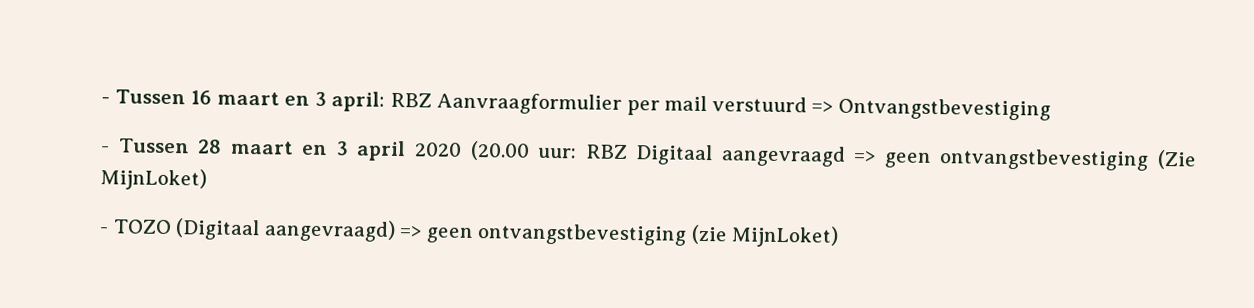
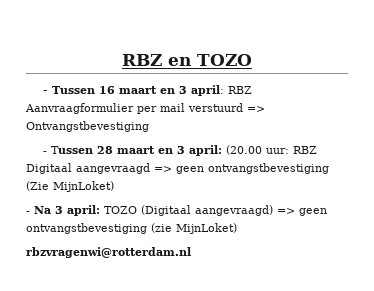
+ RBZ en TOZO
- - Tussen 28 maart en 3 april 2020 (20.00 uur: RBZ Digitaal aangevraagd => geen ontvangstbevestiging (Zie MijnLoket)
+ - Tussen 28 maart en 3 april: (20.00 uur: RBZ Digitaal aangevraagd => geen ontvangstbevestiging (Zie MijnLoket)
- - TOZO (Digitaal aangevraagd) => geen ontvangstbevestiging (zie MijnLoket)
+ - Na 3 april: TOZO (Digitaal aangevraagd) => geen ontvangstbevestiging (zie MijnLoket)
+ rbzvragenwi@rotterdam.nl

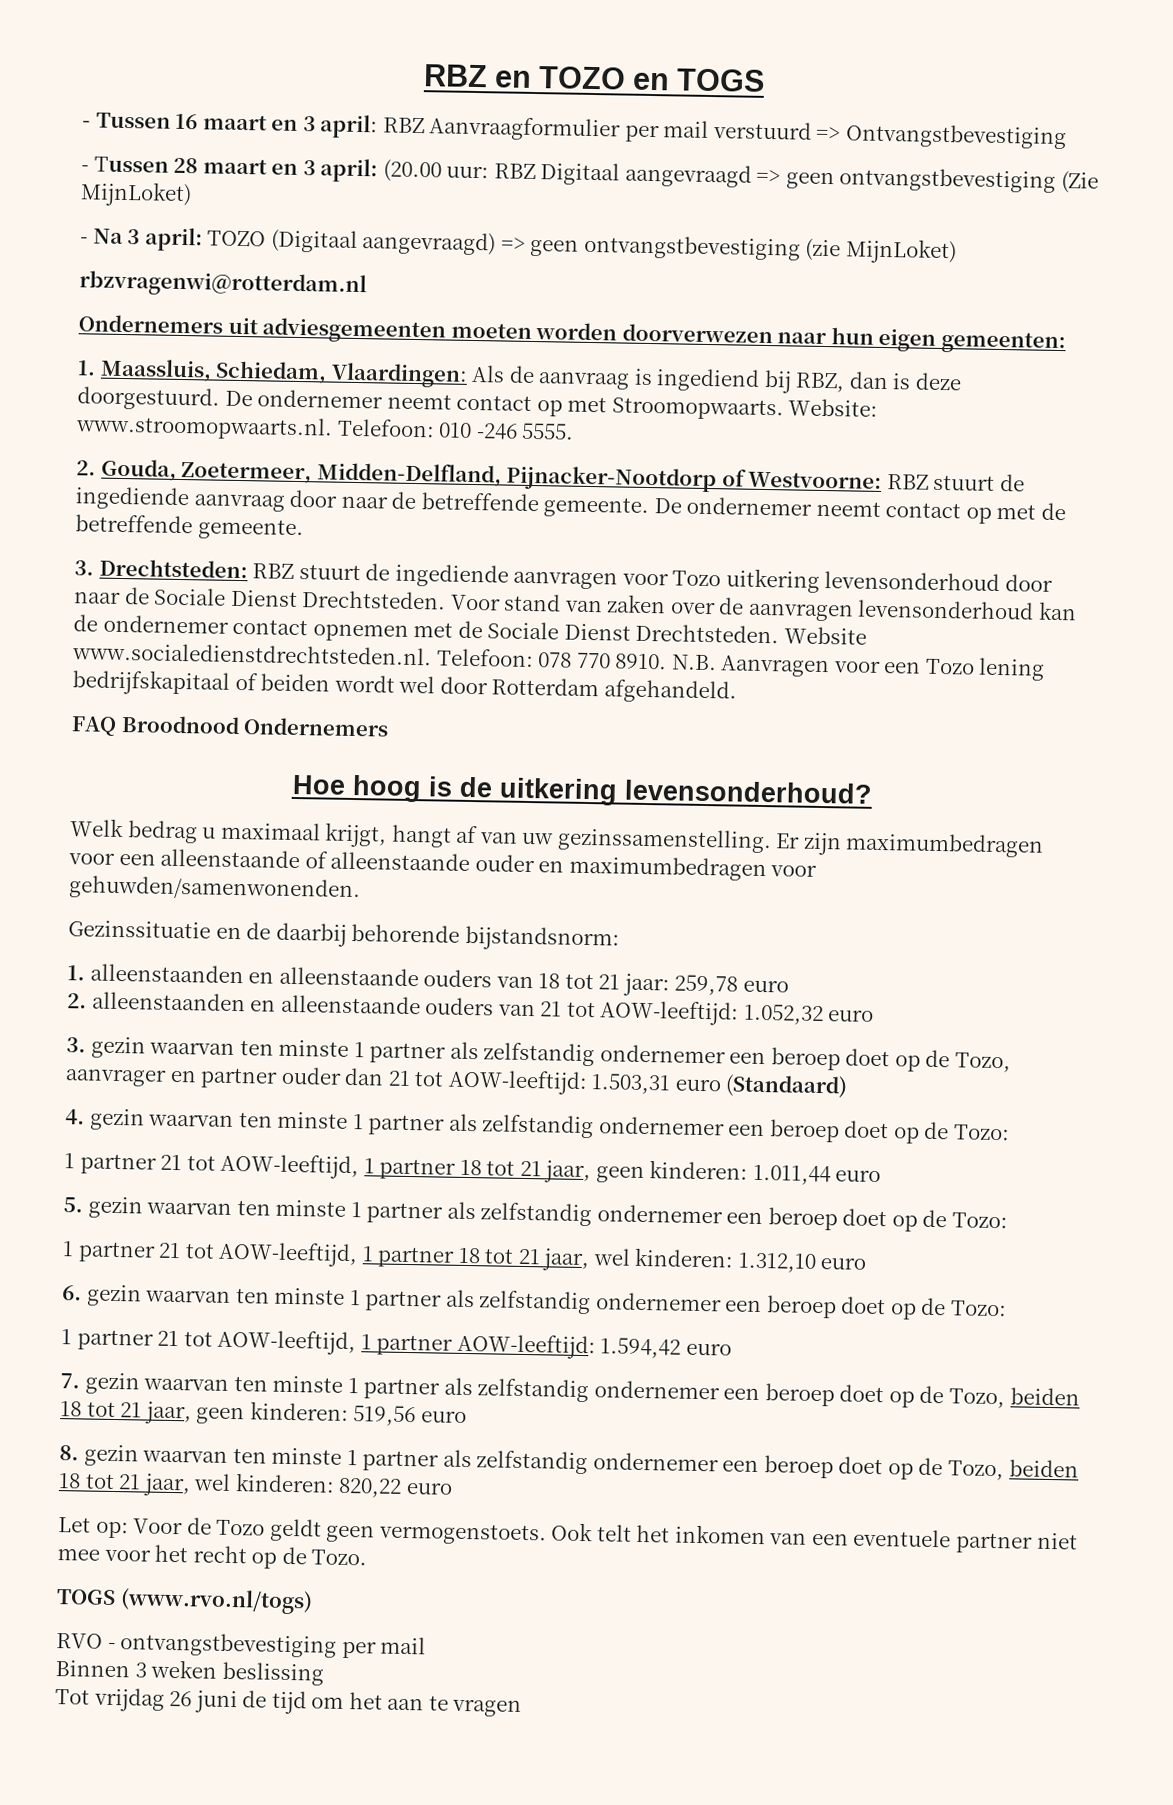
- RBZ en TOZO
+ RBZ en TOZO en TOGS
+ Ondernemers uit adviesgemeenten moeten worden doorverwezen naar hun eigen gemeenten:
+ 1. Maassluis, Schiedam, Vlaardingen: Als de aanvraag is ingediend bij RBZ, dan is deze doorgestuurd. De ondernemer neemt contact op met Stroomopwaarts. Website: www.stroomopwaarts.nl. Telefoon: 010 -246 5555.
+ 2. Gouda, Zoetermeer, Midden-Delfland, Pijnacker-Nootdorp of Westvoorne: RBZ stuurt de ingediende aanvraag door naar de betreffende gemeente. De ondernemer neemt contact op met de betreffende gemeente.
+ 3. Drechtsteden: RBZ stuurt de ingediende aanvragen voor Tozo uitkering levensonderhoud door naar de Sociale Dienst Drechtsteden. Voor stand van zaken over de aanvragen levensonderhoud kan de ondernemer contact opnemen met de Sociale Dienst Drechtsteden. Website www.socialedienstdrechtsteden.nl. Telefoon: 078 770 8910. N.B. Aanvragen voor een Tozo lening bedrijfskapitaal of beiden wordt wel door Rotterdam afgehandeld.
+ FAQ Broodnood Ondernemers
+ Hoe hoog is de uitkering levensonderhoud?
+ Welk bedrag u maximaal krijgt, hangt af van uw gezinssamenstelling. Er zijn maximumbedragen voor een alleenstaande of alleenstaande ouder en maximumbedragen voor gehuwden/samenwonenden.
+ Gezinssituatie en de daarbij behorende bijstandsnorm:
+ 1. alleenstaanden en alleenstaande ouders van 18 tot 21 jaar: 259,78 euro
+ 2. alleenstaanden en alleenstaande ouders van 21 tot AOW-leeftijd: 1.052,32 euro
+ 3. gezin waarvan ten minste 1 partner als zelfstandig ondernemer een beroep doet op de Tozo, aanvrager en partner ouder dan 21 tot AOW-leeftijd: 1.503,31 euro (Standaard)
+ 4. gezin waarvan ten minste 1 partner als zelfstandig ondernemer een beroep doet op de Tozo:
+ 1 partner 21 tot AOW-leeftijd, 1 partner 18 tot 21 jaar, geen kinderen: 1.011,44 euro
+ 5. gezin waarvan ten minste 1 partner als zelfstandig ondernemer een beroep doet op de Tozo:
+ 1 partner 21 tot AOW-leeftijd, 1 partner 18 tot 21 jaar, wel kinderen: 1.312,10 euro
+ 6. gezin waarvan ten minste 1 partner als zelfstandig ondernemer een beroep doet op de Tozo:
+ 1 partner 21 tot AOW-leeftijd, 1 partner AOW-leeftijd: 1.594,42 euro
+ 7. gezin waarvan ten minste 1 partner als zelfstandig ondernemer een beroep doet op de Tozo, beiden 18 tot 21 jaar, geen kinderen: 519,56 euro
+ 8. gezin waarvan ten minste 1 partner als zelfstandig ondernemer een beroep doet op de Tozo, beiden 18 tot 21 jaar, wel kinderen: 820,22 euro
+ Let op: Voor de Tozo geldt geen vermogenstoets. Ook telt het inkomen van een eventuele partner niet mee voor het recht op de Tozo.
+ TOGS (www.rvo.nl/togs)
+ RVO - ontvangstbevestiging per mail
+ Binnen 3 weken beslissing
+ Tot vrijdag 26 juni de tijd om het aan te vragen

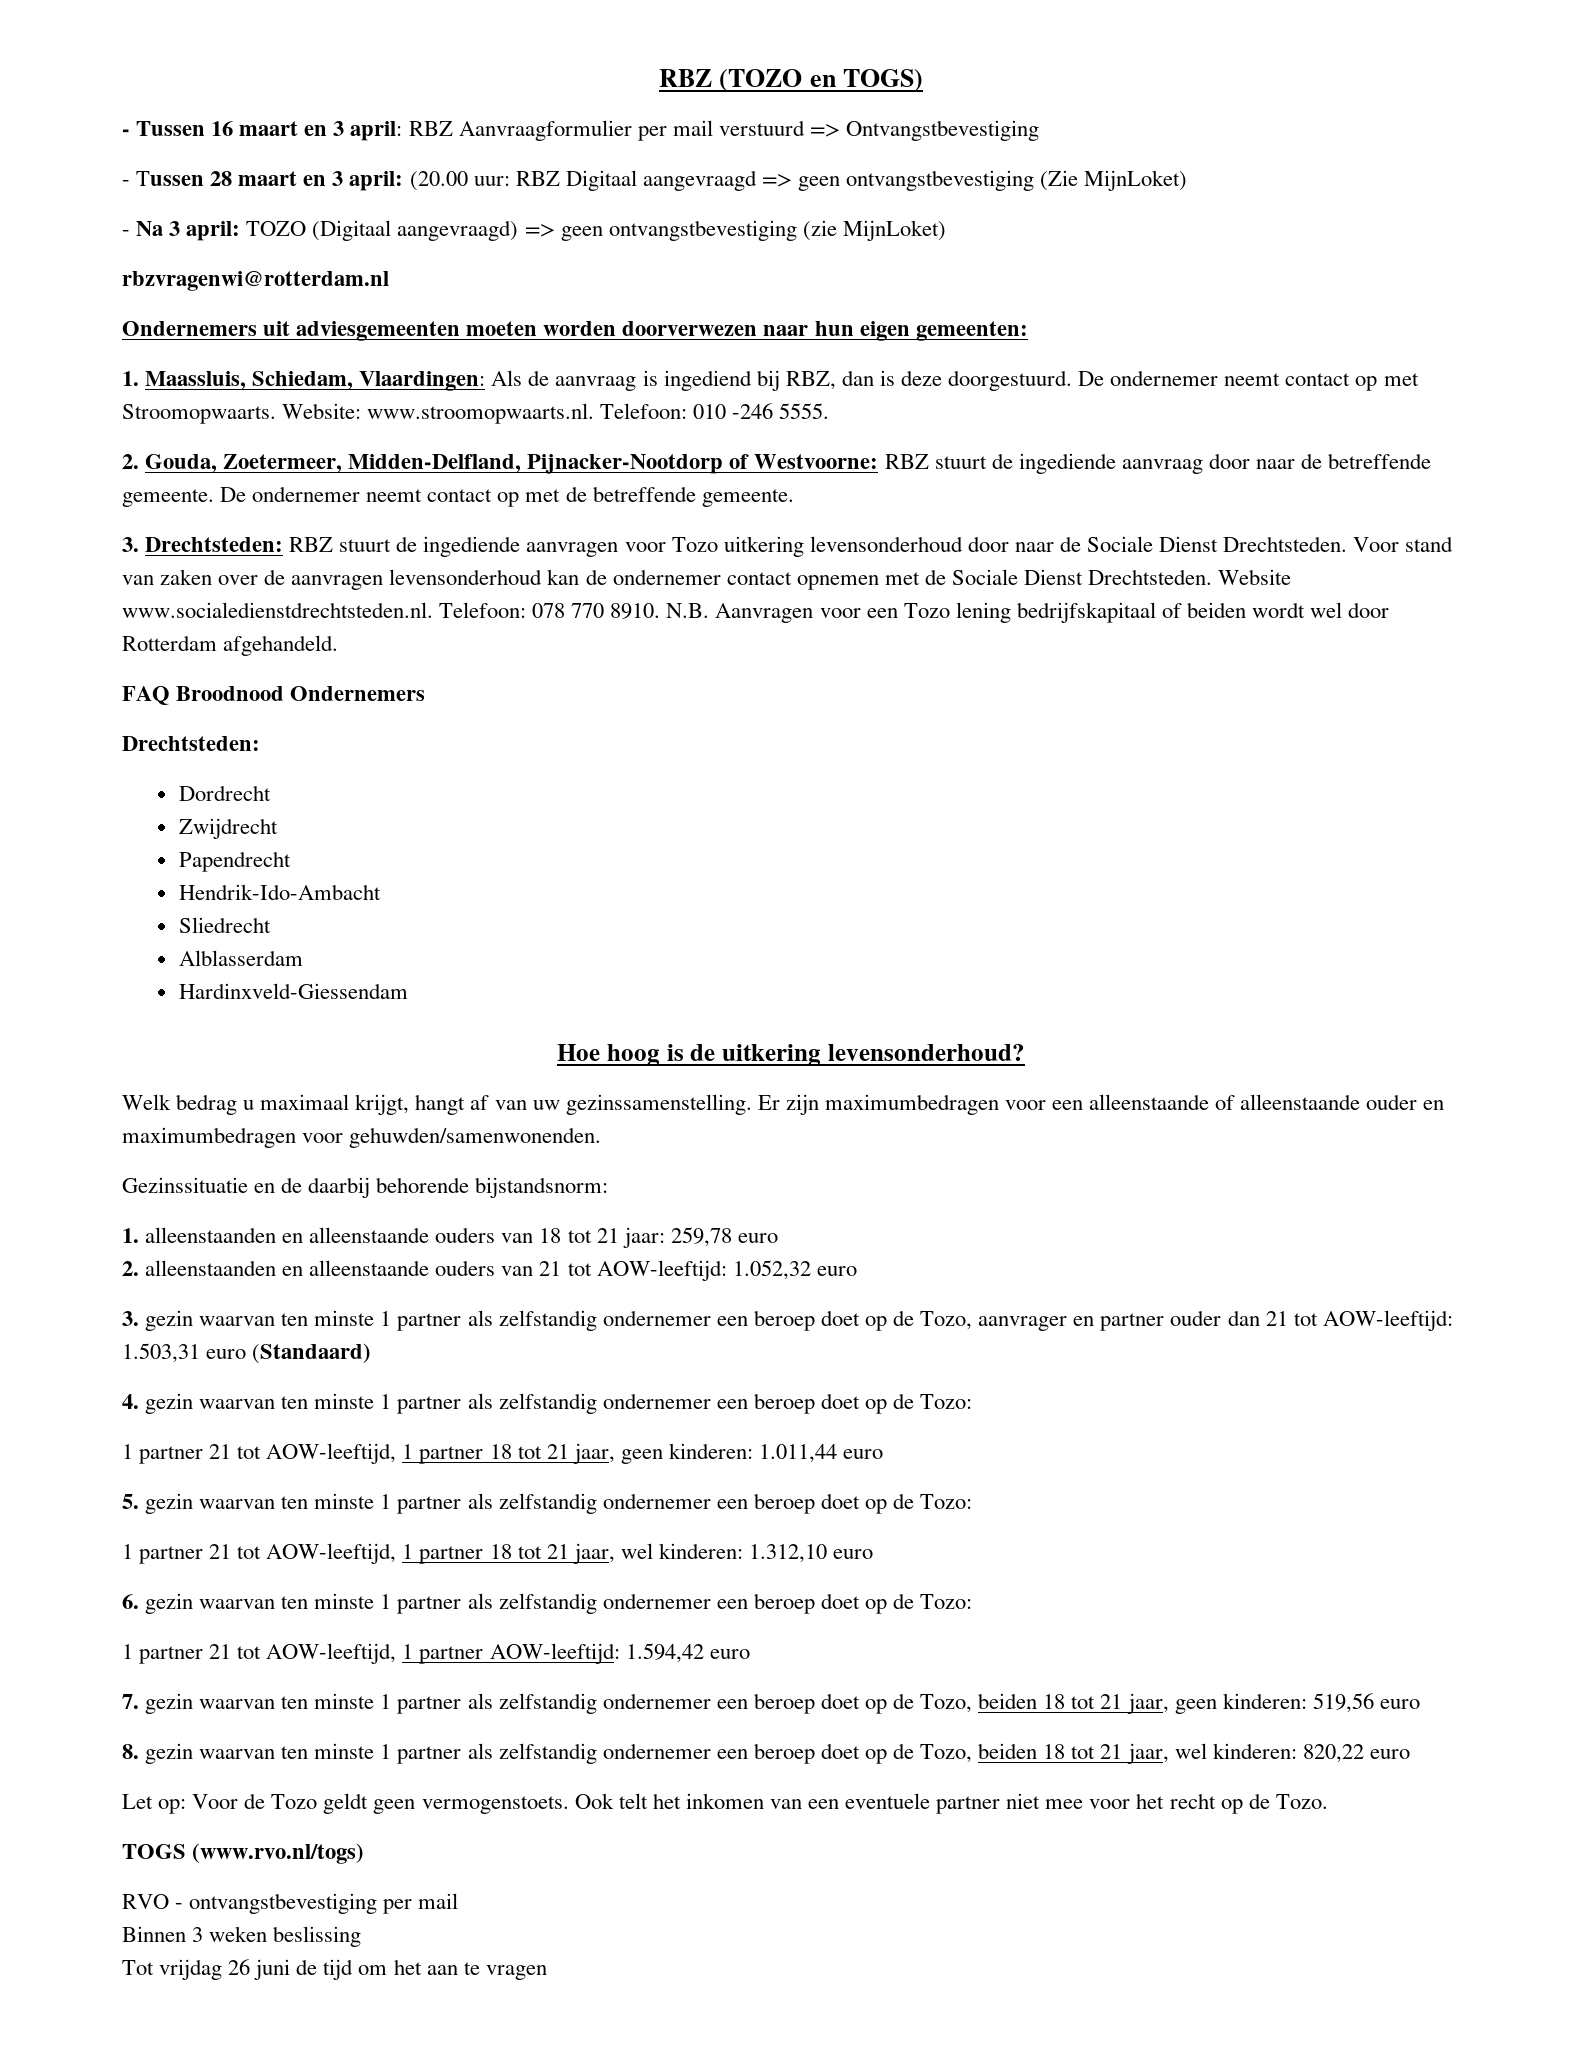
- RBZ en TOZO en TOGS
+ RBZ (TOZO en TOGS)
  FAQ Broodnood Ondernemers
+ Drechtsteden:
+ Dordrecht
+ Zwijdrecht
+ Papendrecht
+ Hendrik-Ido-Ambacht
+ Sliedrecht
+ Alblasserdam
+ Hardinxveld-Giessendam

